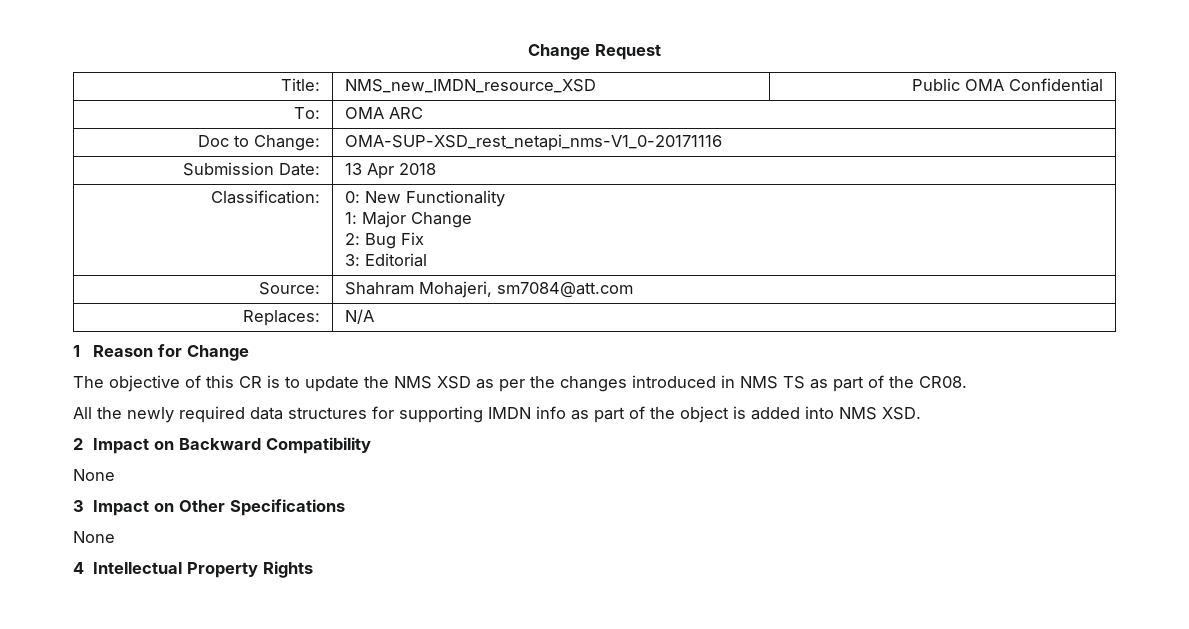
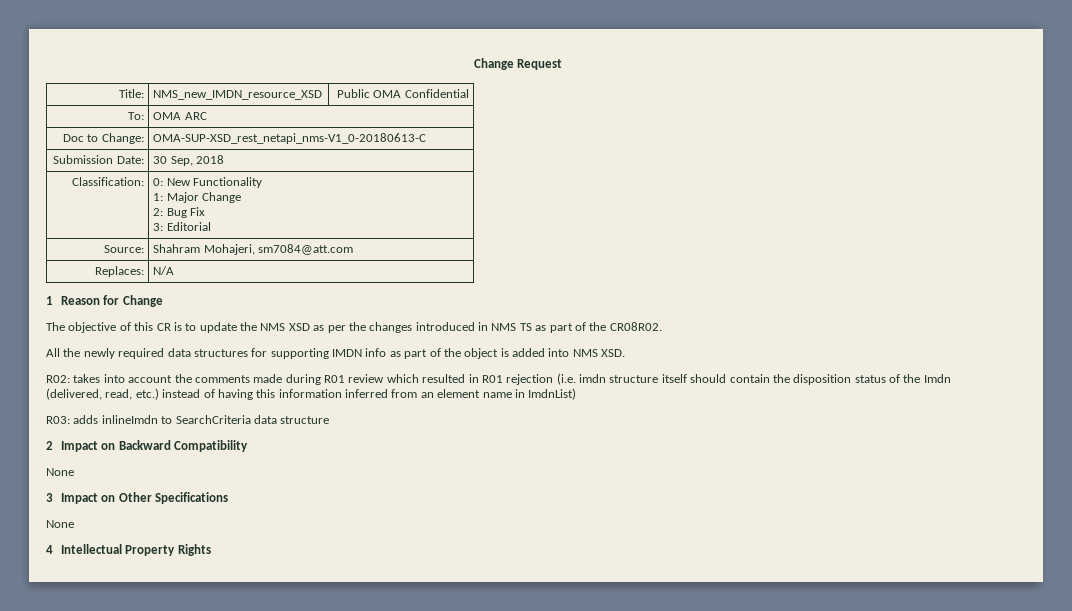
- Doc to Change: | OMA-SUP-XSD_rest_netapi_nms-V1_0-20171116
+ Doc to Change: | OMA-SUP-XSD_rest_netapi_nms-V1_0-20180613-C
- Submission Date: | 13 Apr 2018
+ Submission Date: | 30 Sep, 2018
- The objective of this CR is to update the NMS XSD as per the changes introduced in NMS TS as part of the CR08.
+ The objective of this CR is to update the NMS XSD as per the changes introduced in NMS TS as part of the CR08R02.
+ R02: takes into account the comments made during R01 review which resulted in R01 rejection (i.e. imdn structure itself should contain the disposition status of the Imdn (delivered, read, etc.) instead of having this information inferred from an element name in ImdnList)
+ R03: adds inlineImdn to SearchCriteria data structure

